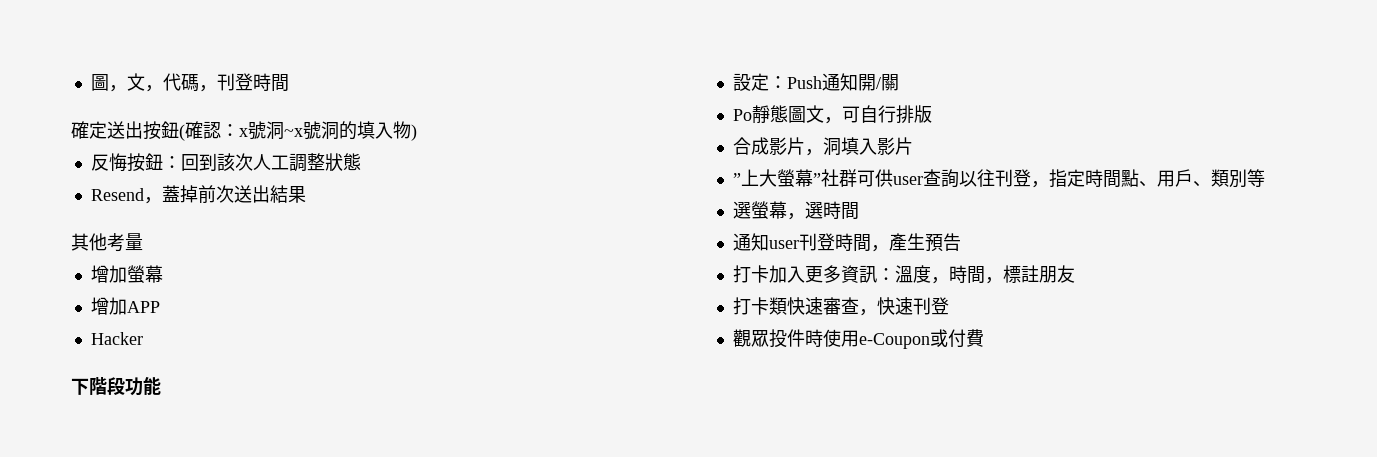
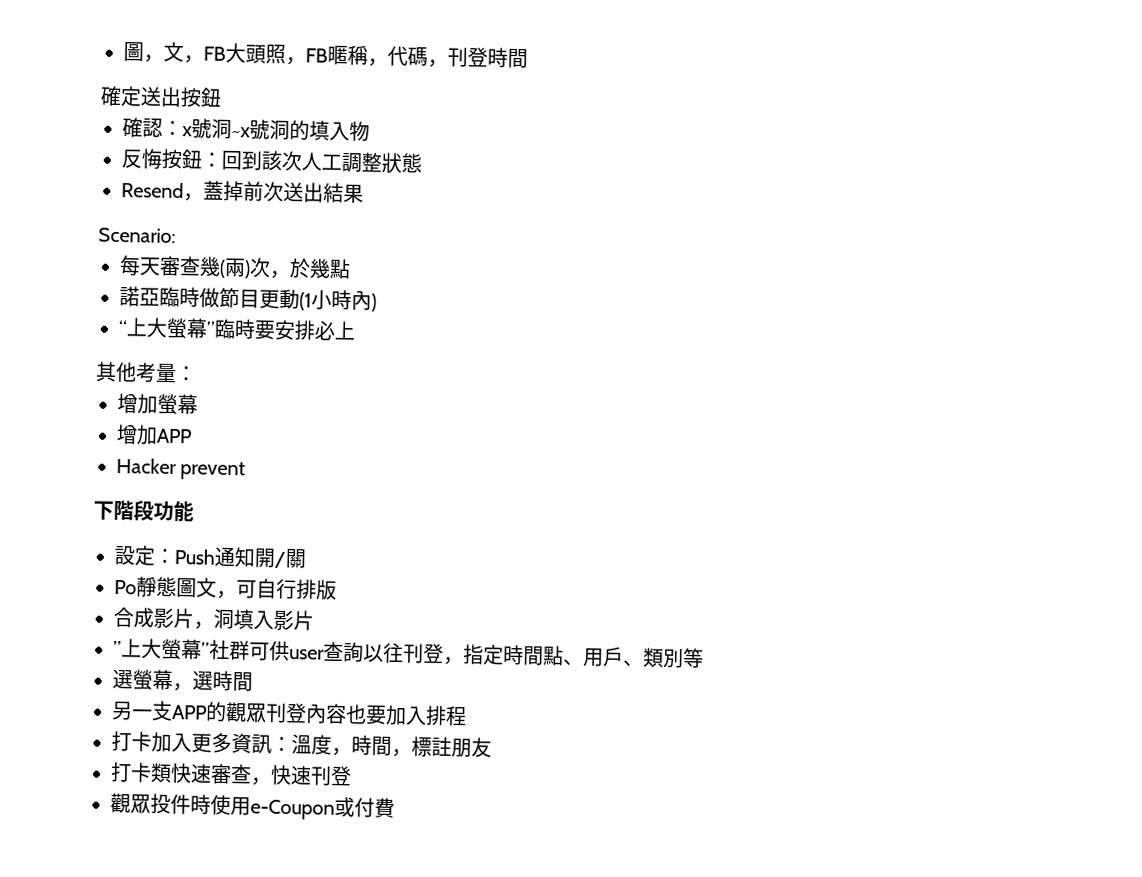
- 圖，文，代碼，刊登時間
+ 圖，文，FB大頭照，FB暱稱，代碼，刊登時間
- 確定送出按鈕(確認：x號洞~x號洞的填入物)
+ 確定送出按鈕
+ 確認：x號洞~x號洞的填入物
+ Scenario:
+ 每天審查幾(兩)次，於幾點
+ 諾亞臨時做節目更動(1小時內)
+ “上大螢幕”臨時要安排必上
- 其他考量
+ 其他考量：
- Hacker
+ Hacker prevent
- 通知user刊登時間，產生預告
+ 另一支APP的觀眾刊登內容也要加入排程

